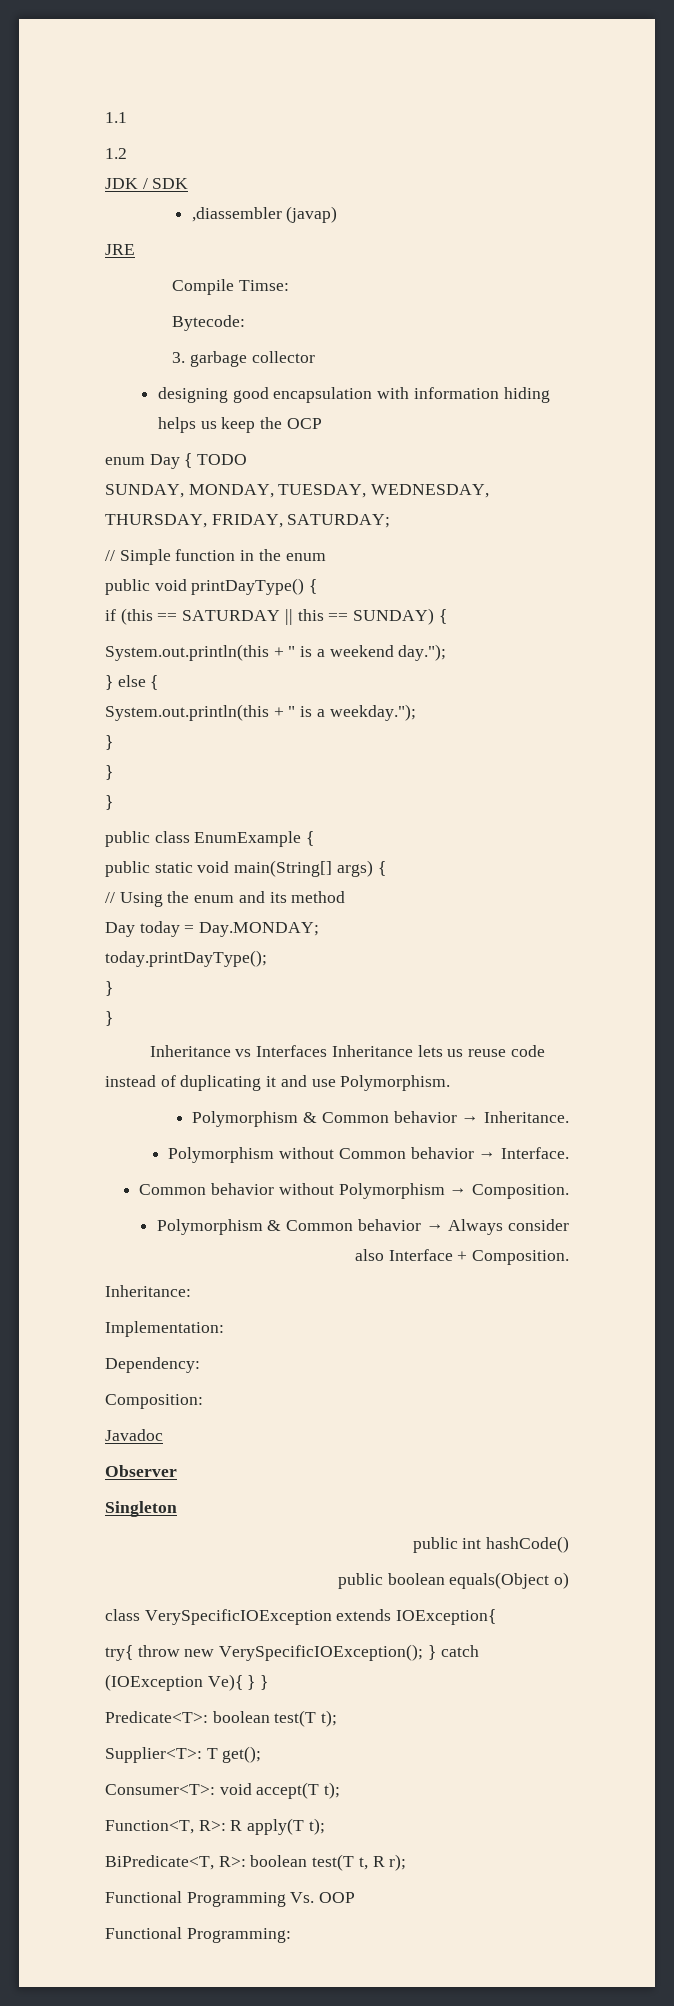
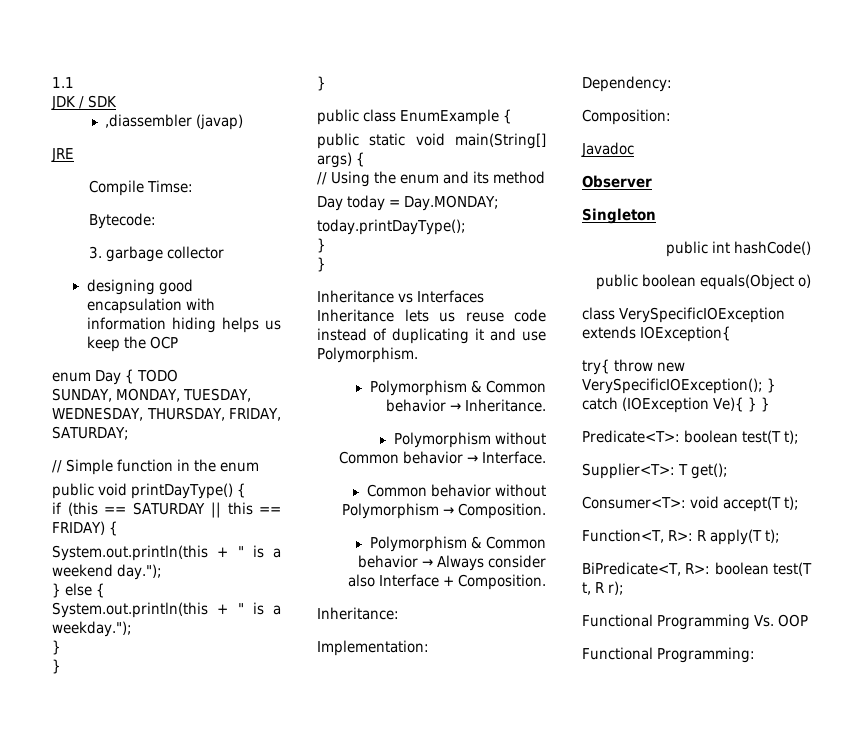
- 1.2
- if (this == SATURDAY || this == SUNDAY) {
+ if (this == SATURDAY || this == FRIDAY) {

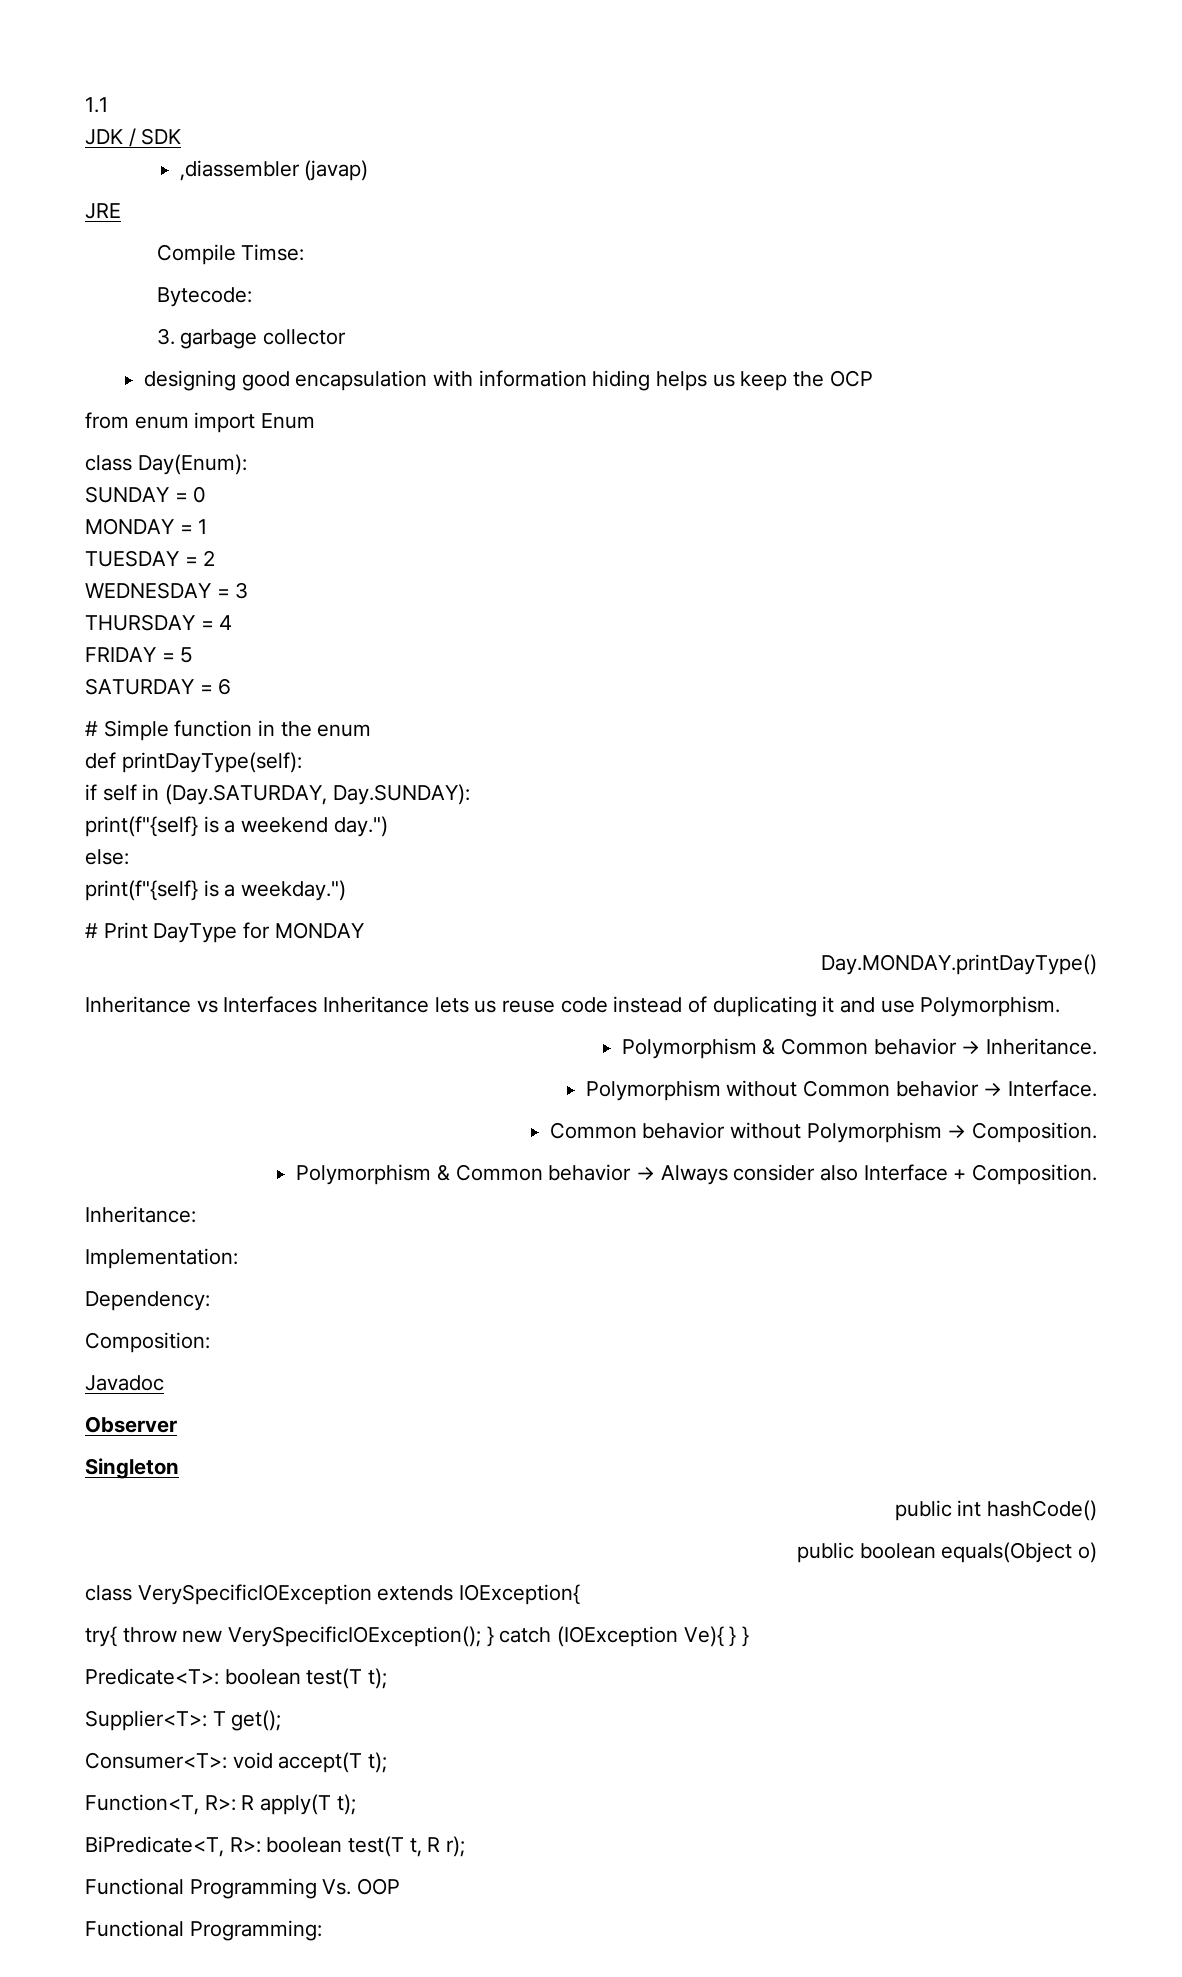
- enum Day { TODO
- SUNDAY, MONDAY, TUESDAY, WEDNESDAY, THURSDAY, FRIDAY, SATURDAY;
- // Simple function in the enum
+ from enum import Enum
+ class Day(Enum):
+ SUNDAY = 0
+ MONDAY = 1
+ TUESDAY = 2
+ WEDNESDAY = 3
+ THURSDAY = 4
+ FRIDAY = 5
+ SATURDAY = 6
+ # Simple function in the enum
- public void printDayType() {
- if (this == SATURDAY || this == FRIDAY) {
- System.out.println(this + " is a weekend day.");
- } else {
- System.out.println(this + " is a weekday.");
- }
- }
- }
- public class EnumExample {
- public static void main(String[] args) {
- // Using the enum and its method
- Day today = Day.MONDAY;
- today.printDayType();
- }
- }
+ def printDayType(self):
+ if self in (Day.SATURDAY, Day.SUNDAY):
+ print(f"{self} is a weekend day.")
+ else:
+ print(f"{self} is a weekday.")
+ # Print DayType for MONDAY
+ Day.MONDAY.printDayType()

